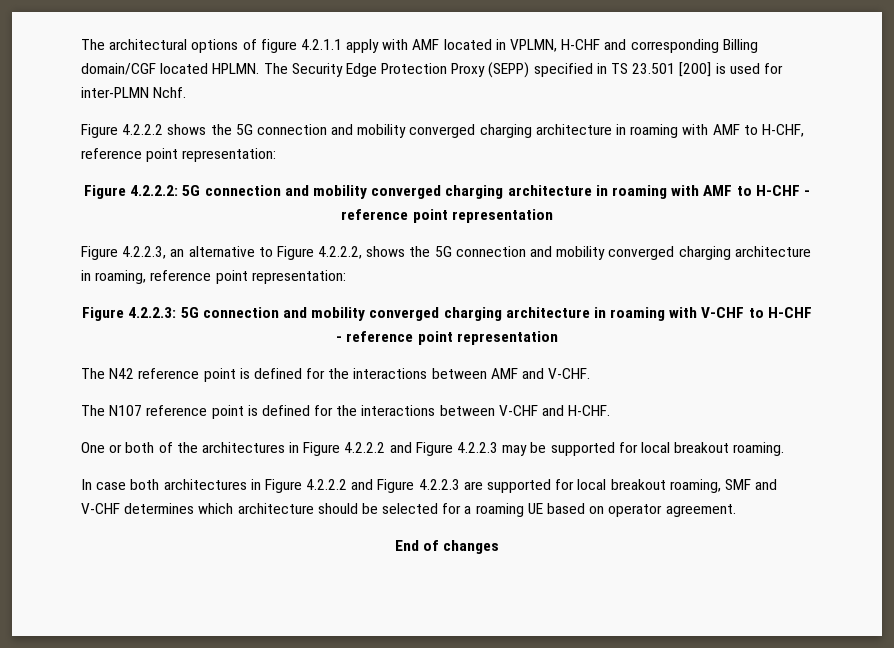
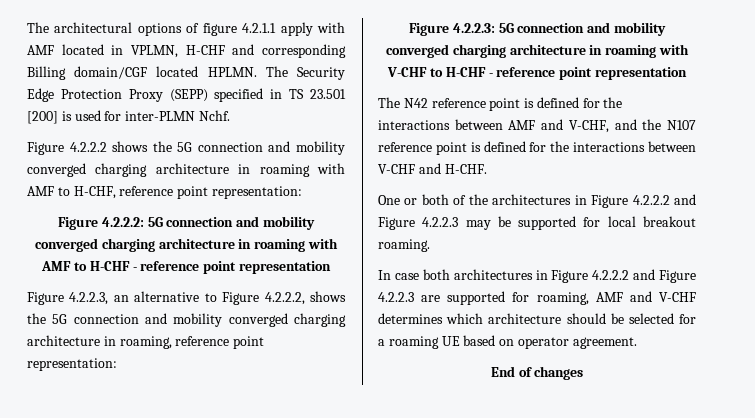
- The N42 reference point is defined for the interactions between AMF and V-CHF.
- The N107 reference point is defined for the interactions between V-CHF and H-CHF.
+ The N42 reference point is defined for the interactions between AMF and V-CHF, and the N107 reference point is defined for the interactions between V-CHF and H-CHF.
- In case both architectures in Figure 4.2.2.2 and Figure 4.2.2.3 are supported for local breakout roaming, SMF and V-CHF determines which architecture should be selected for a roaming UE based on operator agreement.
+ In case both architectures in Figure 4.2.2.2 and Figure 4.2.2.3 are supported for roaming, AMF and V-CHF determines which architecture should be selected for a roaming UE based on operator agreement.

